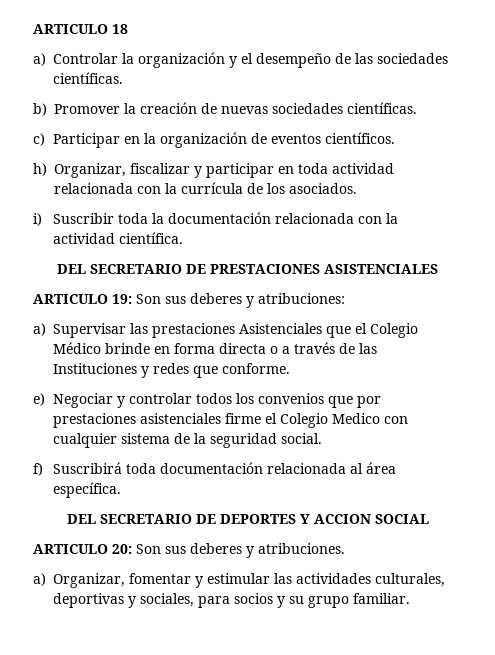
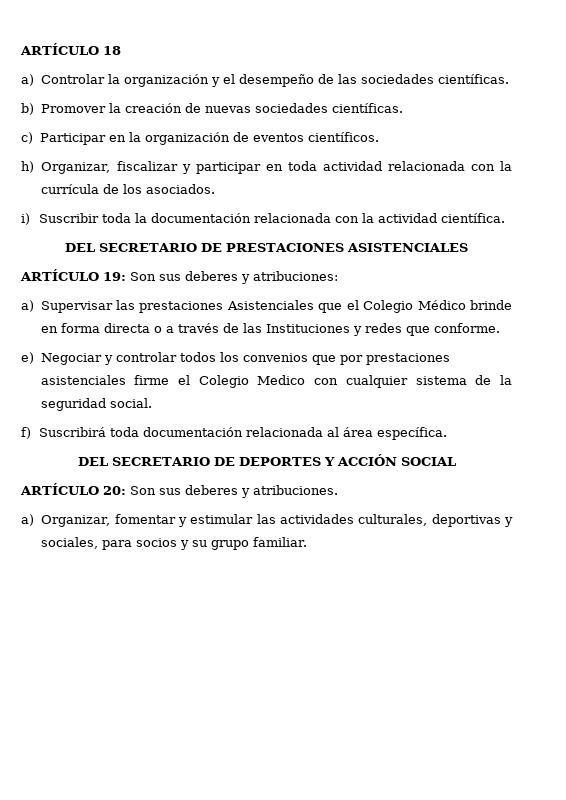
- ARTICULO 18
+ ARTÍCULO 18
- ARTICULO 19: Son sus deberes y atribuciones:
+ ARTÍCULO 19: Son sus deberes y atribuciones:
- DEL SECRETARIO DE DEPORTES Y ACCION SOCIAL
+ DEL SECRETARIO DE DEPORTES Y ACCIÓN SOCIAL
- ARTICULO 20: Son sus deberes y atribuciones.
+ ARTÍCULO 20: Son sus deberes y atribuciones.

